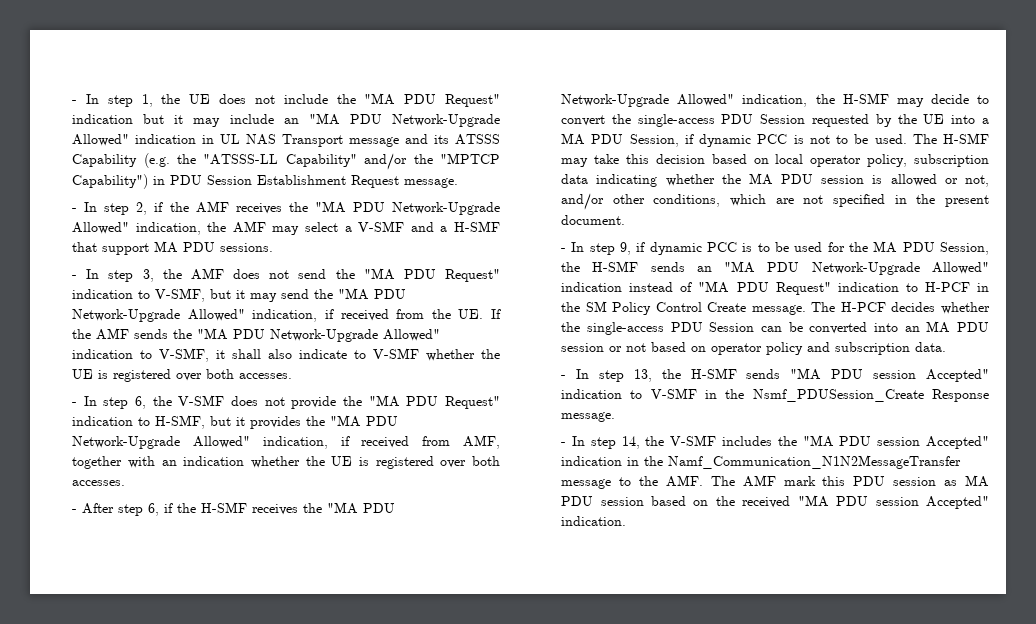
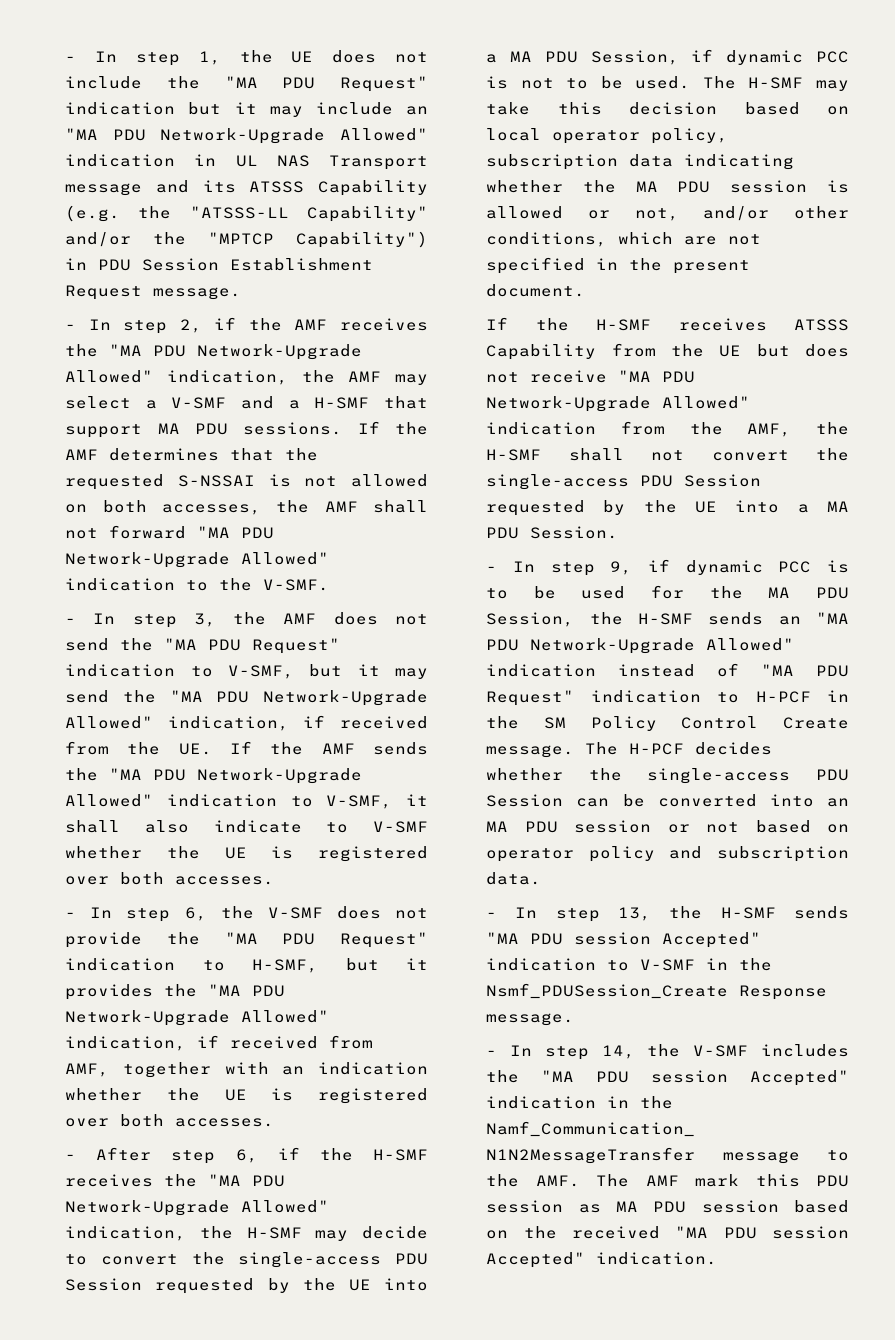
+ If the AMF determines that the requested S-NSSAI is not allowed on both accesses, the AMF shall not forward "MA PDU Network-Upgrade Allowed" indication to the V-SMF.
+ If the H-SMF receives ATSSS Capability from the UE but does not receive "MA PDU Network-Upgrade Allowed" indication from the AMF, the H-SMF shall not convert the single-access PDU Session requested by the UE into a MA PDU Session.

